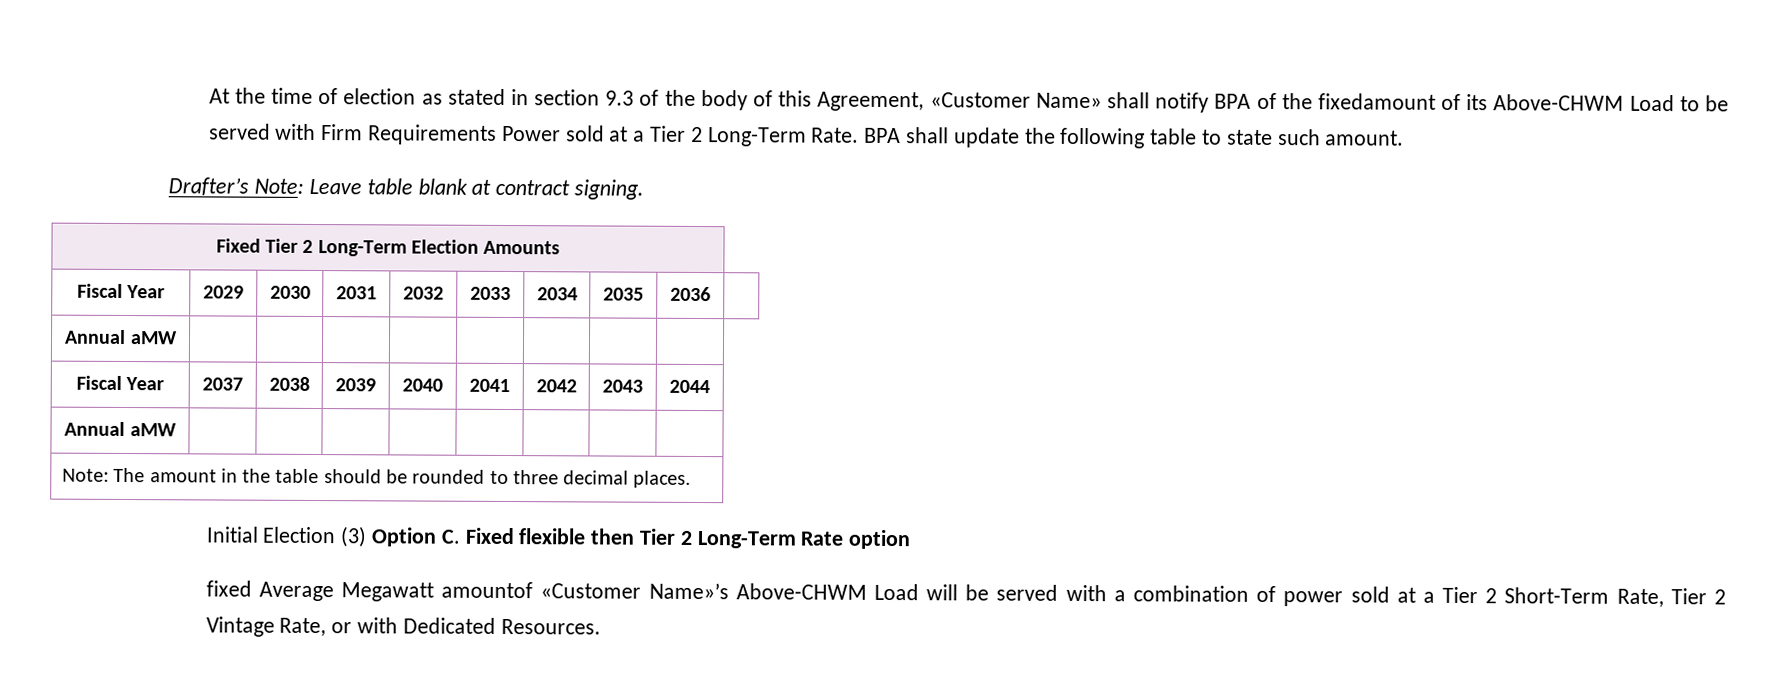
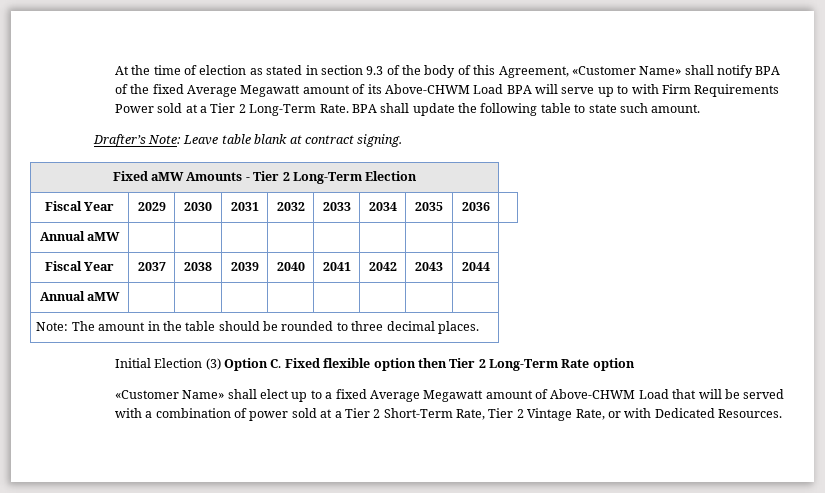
- At the time of election as stated in section 9.3 of the body of this Agreement, «Customer Name» shall notify BPA of the fixedamount of its Above-CHWM Load to be served with Firm Requirements Power sold at a Tier 2 Long-Term Rate.
+ At the time of election as stated in section 9.3 of the body of this Agreement, «Customer Name» shall notify BPA of the fixed Average Megawatt amount of its Above-CHWM Load BPA will serve up to with Firm Requirements Power sold at a Tier 2 Long-Term Rate.
- Fixed Tier 2 Long-Term Election Amounts
+ Fixed aMW Amounts - Tier 2 Long-Term Election
- Initial Election (3) Option C. Fixed flexible then Tier 2 Long-Term Rate option
+ Initial Election (3) Option C. Fixed flexible option then Tier 2 Long-Term Rate option
- fixed Average Megawatt amountof «Customer Name»’s Above-CHWM Load will be served with a combination of power sold at a Tier 2 Short-Term Rate, Tier 2 Vintage Rate, or with Dedicated Resources.
+ «Customer Name» shall elect up to a fixed Average Megawatt amount of Above-CHWM Load that will be served with a combination of power sold at a Tier 2 Short-Term Rate, Tier 2 Vintage Rate, or with Dedicated Resources.

